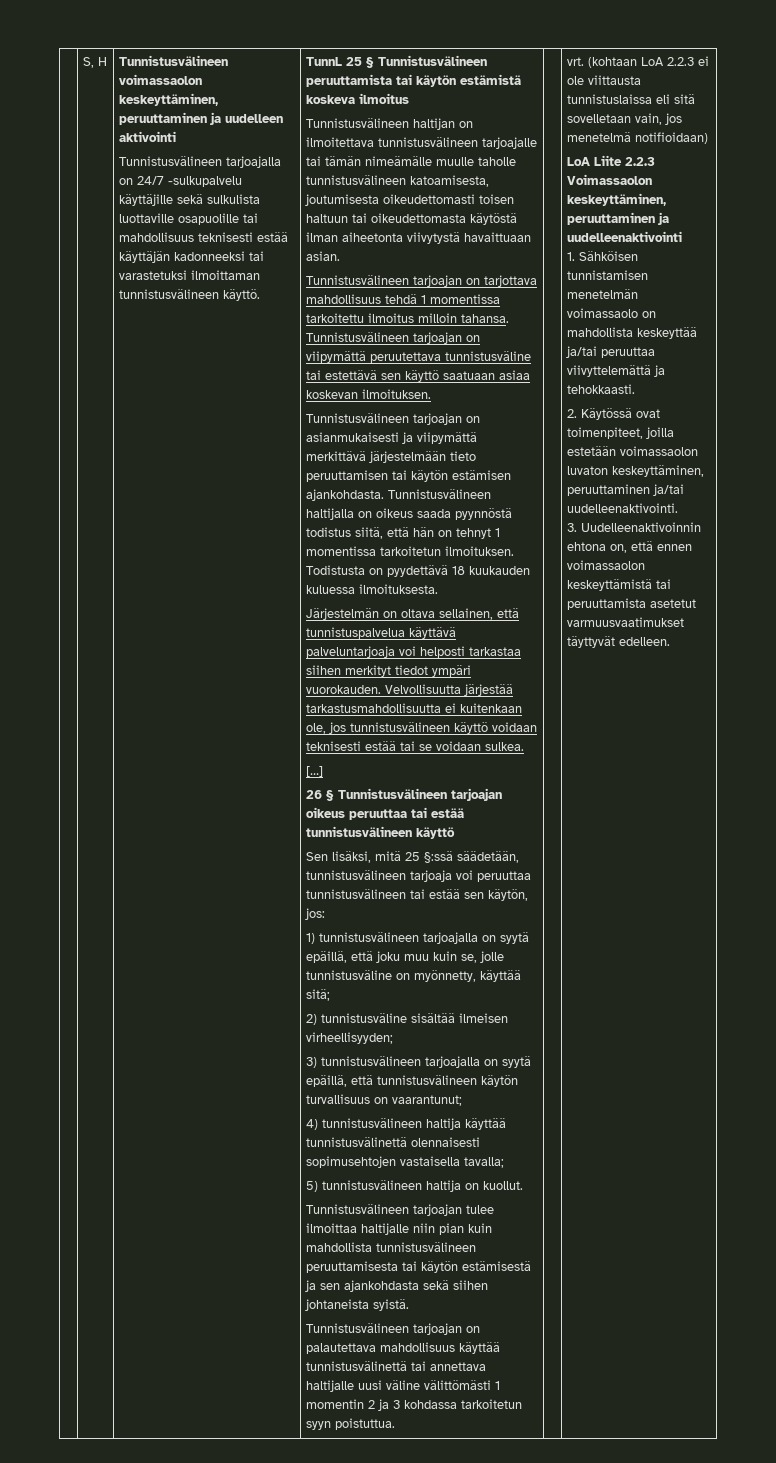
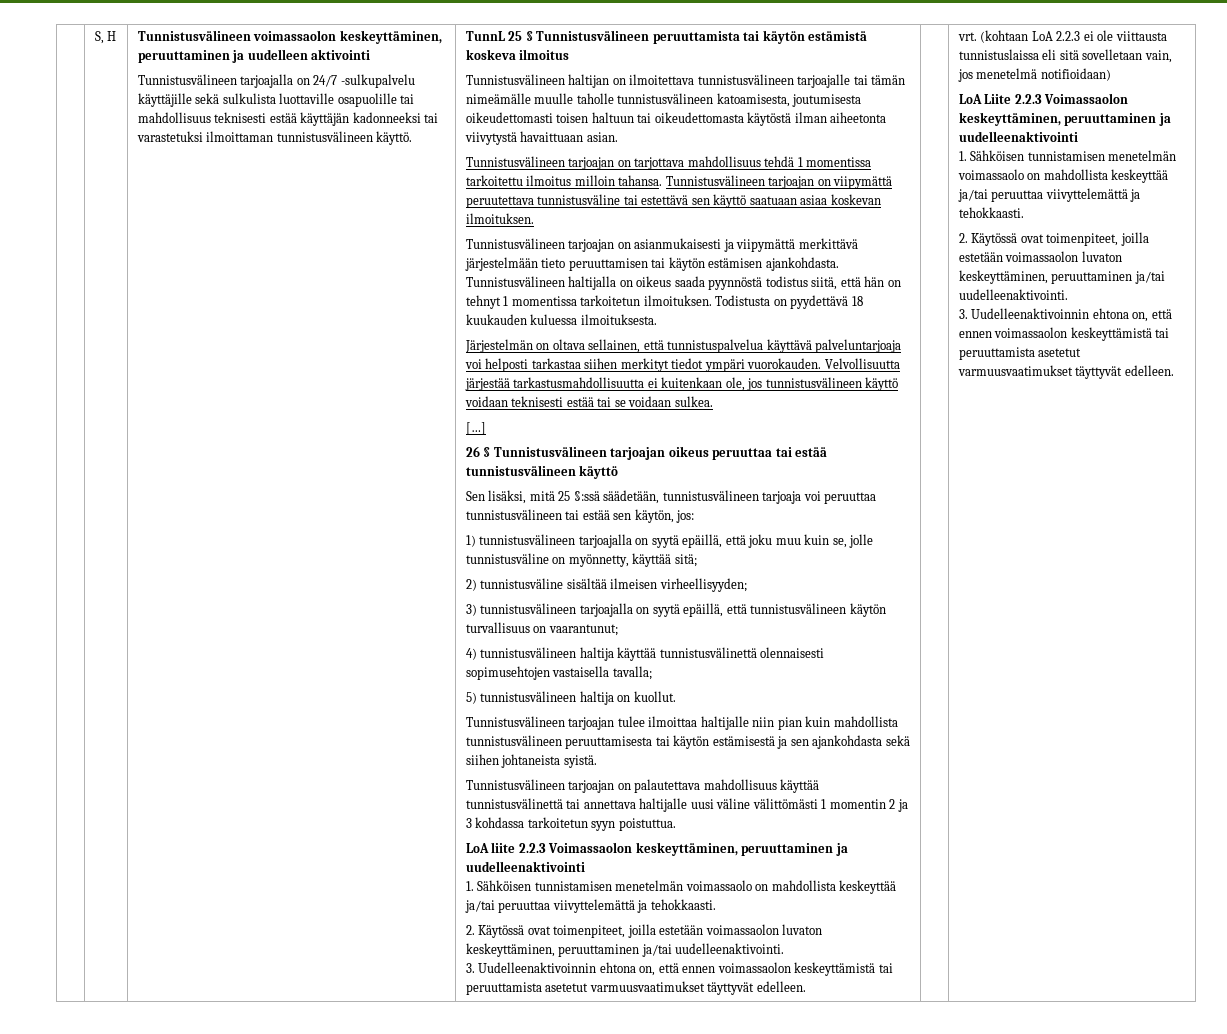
+ LoA liite 2.2.3 Voimassaolon keskeyttäminen, peruuttaminen ja uudelleenaktivointi
+ 1. Sähköisen tunnistamisen menetelmän voimassaolo on mahdollista keskeyttää ja/tai peruuttaa viivyttelemättä ja tehokkaasti.
+ 2. Käytössä ovat toimenpiteet, joilla estetään voimassaolon luvaton keskeyttäminen, peruuttaminen ja/tai uudelleenaktivointi.
+ 3. Uudelleenaktivoinnin ehtona on, että ennen voimassaolon keskeyttämistä tai peruuttamista asetetut varmuusvaatimukset täyttyvät edelleen.

